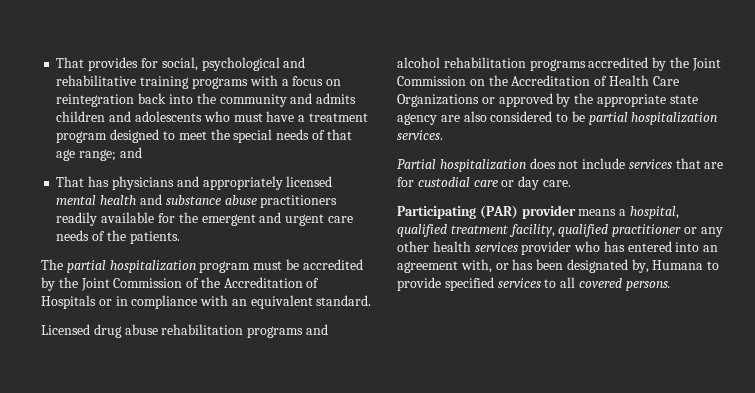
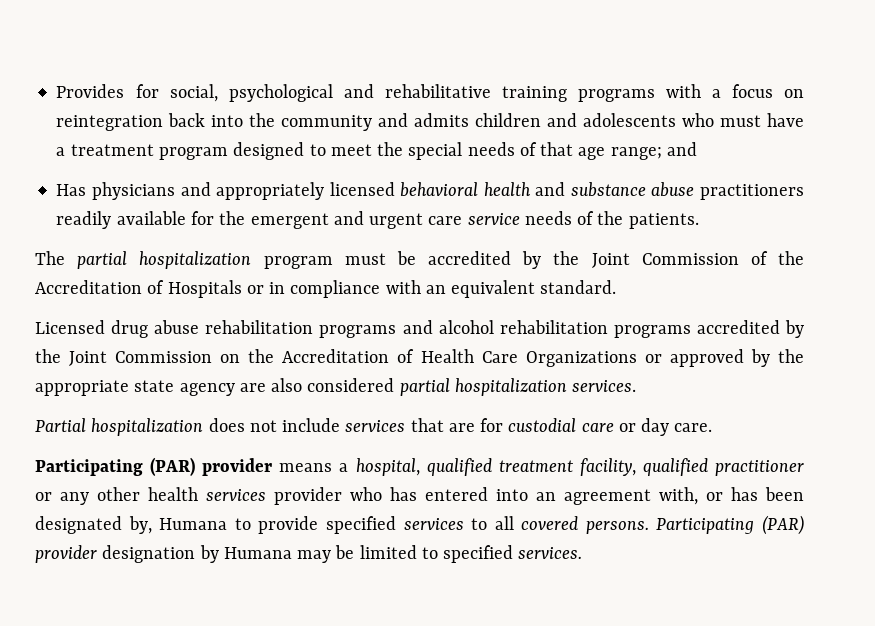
- That provides for social, psychological and rehabilitative training programs with a focus on reintegration back into the community and admits children and adolescents who must have a treatment program designed to meet the special needs of that age range; and
+ Provides for social, psychological and rehabilitative training programs with a focus on reintegration back into the community and admits children and adolescents who must have a treatment program designed to meet the special needs of that age range; and
- That has physicians and appropriately licensed mental health and substance abuse practitioners readily available for the emergent and urgent care needs of the patients.
+ Has physicians and appropriately licensed behavioral health and substance abuse practitioners readily available for the emergent and urgent care service needs of the patients.
- Licensed drug abuse rehabilitation programs and alcohol rehabilitation programs accredited by the Joint Commission on the Accreditation of Health Care Organizations or approved by the appropriate state agency are also considered to be partial hospitalization services.
+ Licensed drug abuse rehabilitation programs and alcohol rehabilitation programs accredited by the Joint Commission on the Accreditation of Health Care Organizations or approved by the appropriate state agency are also considered partial hospitalization services.
+ Participating (PAR) provider designation by Humana may be limited to specified services.

